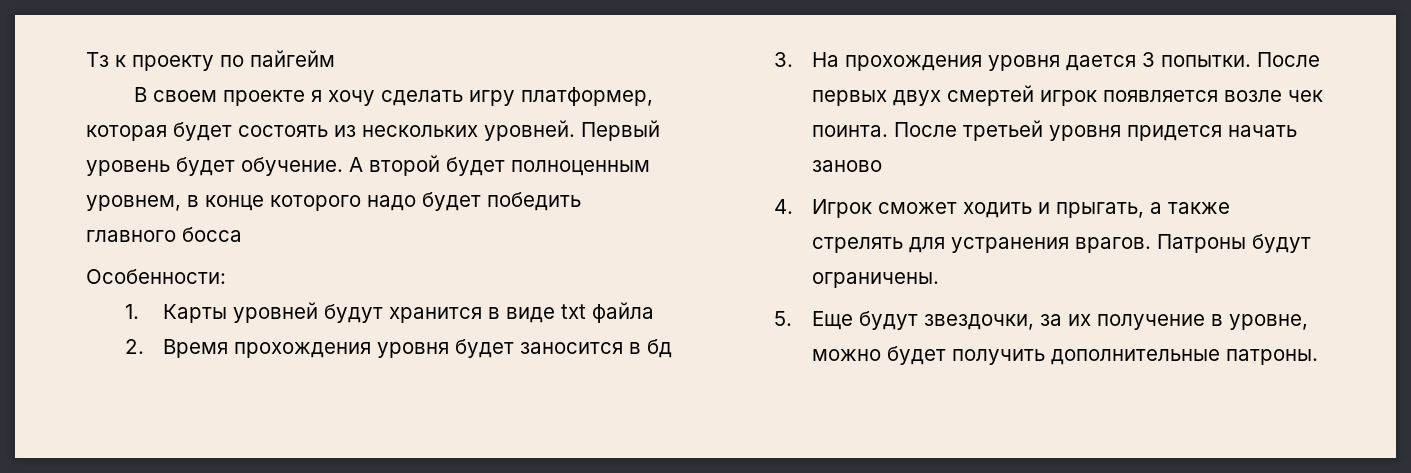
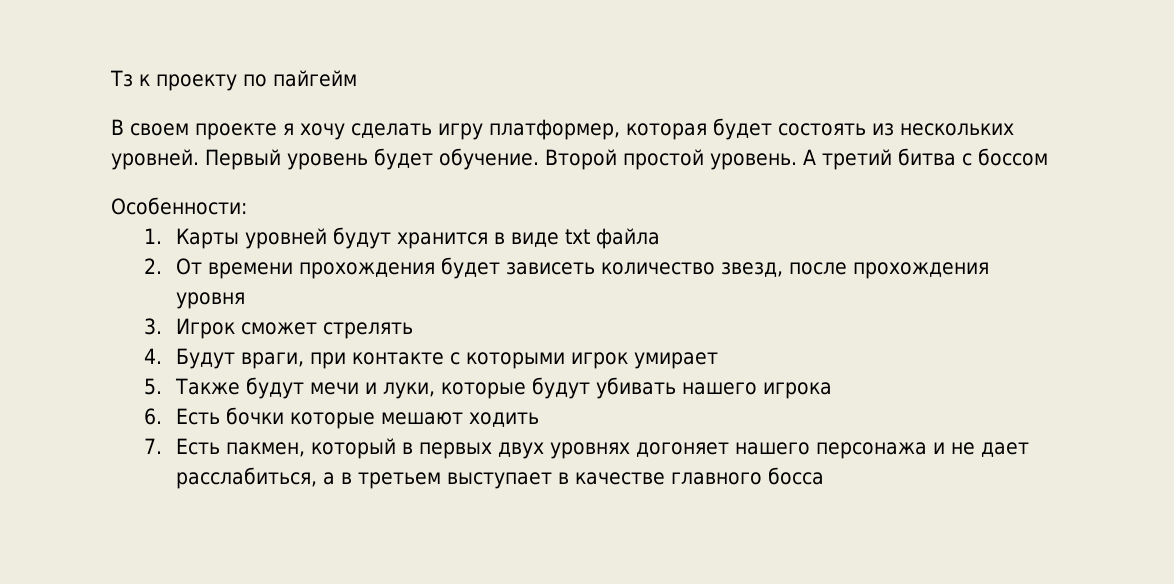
- А второй будет полноценным уровнем, в конце которого надо будет победить главного босса
+ Второй простой уровень. А третий битва с боссом
- 2. Время прохождения уровня будет заносится в бд
- 3. На прохождения уровня дается 3 попытки. После первых двух смертей игрок появляется возле чек поинта. После третьей уровня придется начать заново
- 4. Игрок сможет ходить и прыгать, а также стрелять для устранения врагов. Патроны будут ограничены.
- 5. Еще будут звездочки, за их получение в уровне, можно будет получить дополнительные патроны.
+ 2. От времени прохождения будет зависеть количество звезд, после прохождения уровня
+ 3. Игрок сможет стрелять
+ 4. Будут враги, при контакте с которыми игрок умирает
+ 5. Также будут мечи и луки, которые будут убивать нашего игрока
+ 6. Есть бочки которые мешают ходить
+ 7. Есть пакмен, который в первых двух уровнях догоняет нашего персонажа и не дает расслабиться, а в третьем выступает в качестве главного босса

